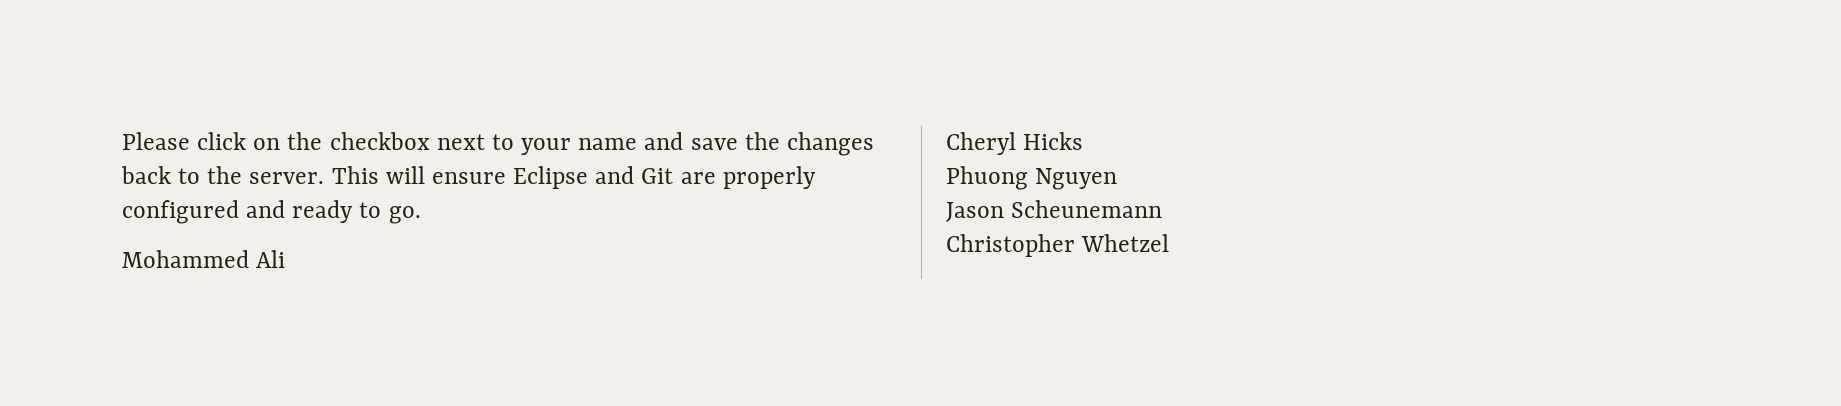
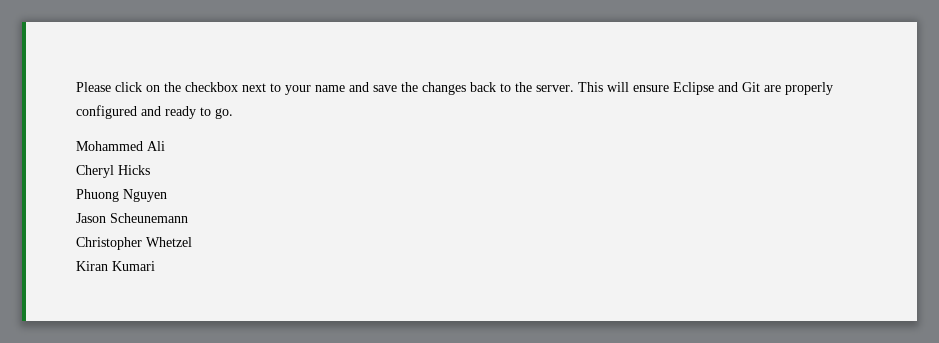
+ Kiran Kumari

